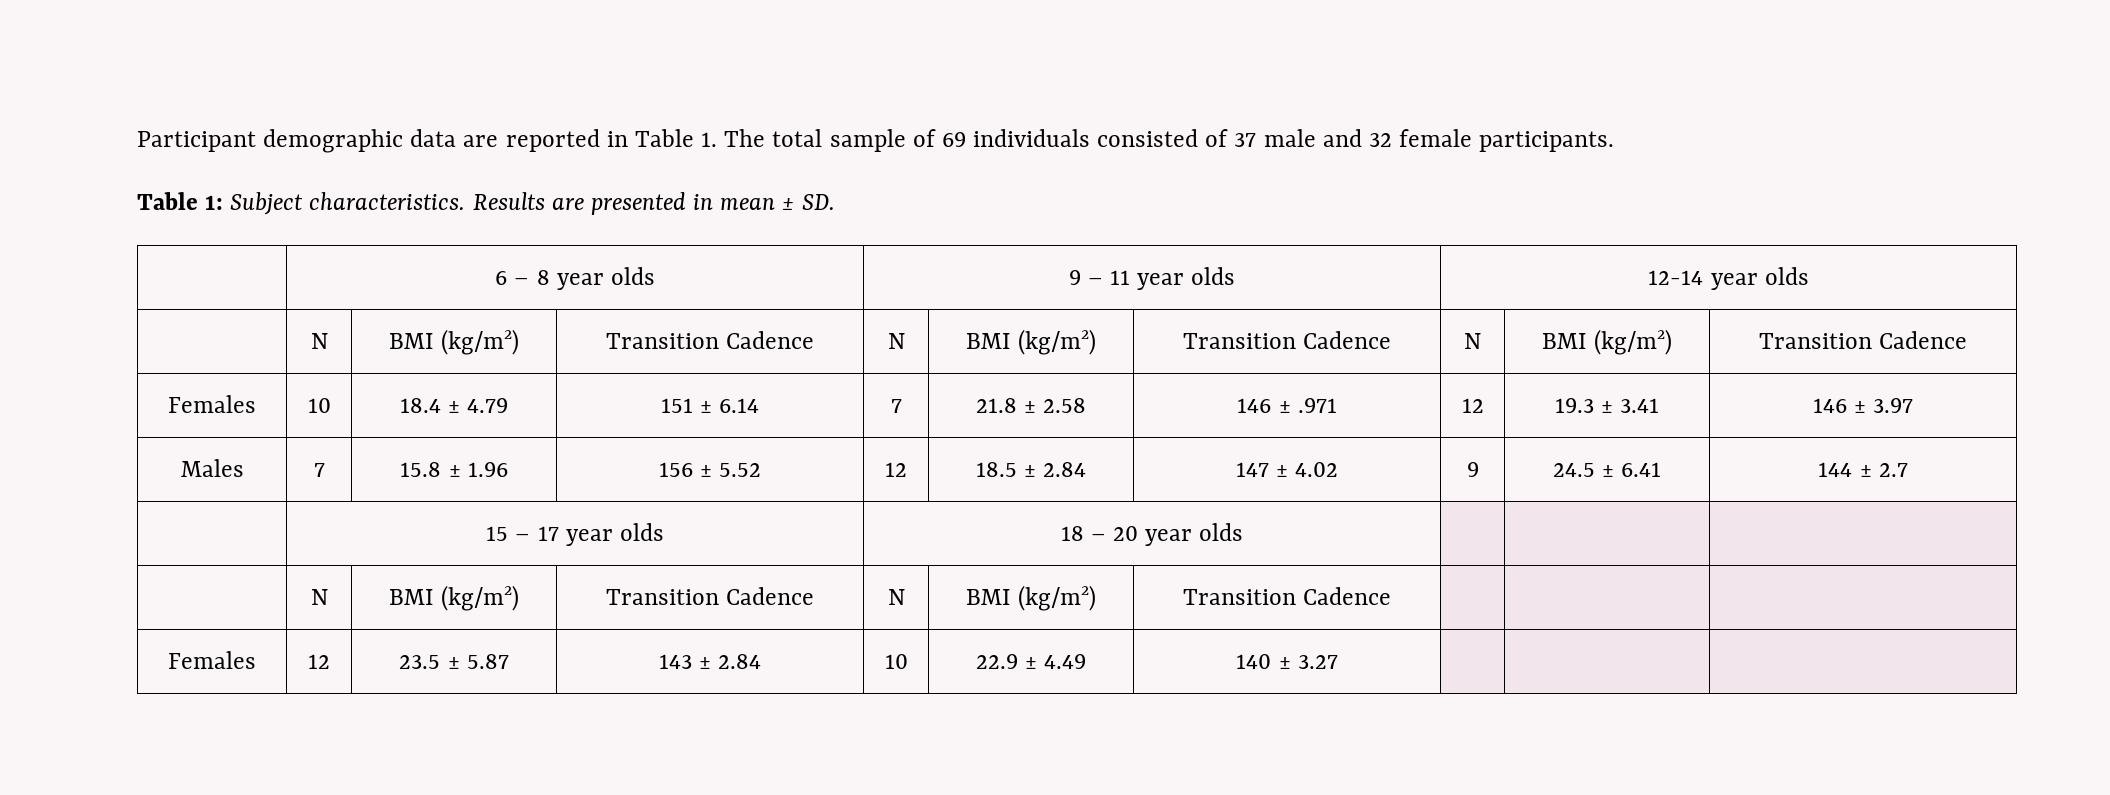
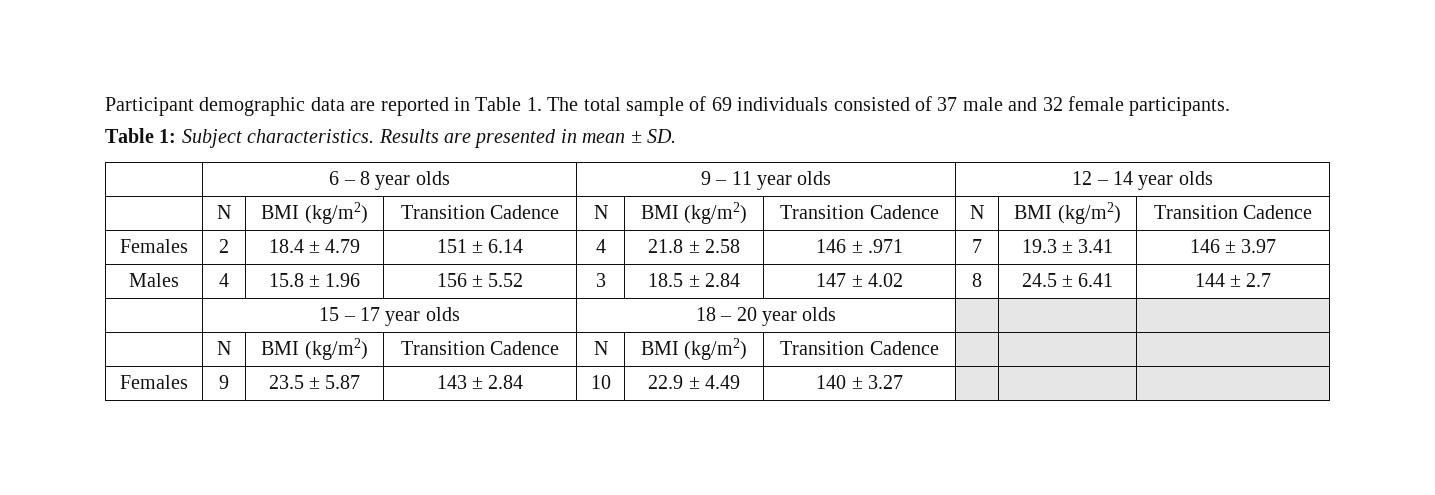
- | 6 – 8 year olds | 9 – 11 year olds | 12-14 year olds
+ | 6 – 8 year olds | 9 – 11 year olds | 12 – 14 year olds
- Females | 10 | 18.4 ± 4.79 | 151 ± 6.14 | 7 | 21.8 ± 2.58 | 146 ± .971 | 12 | 19.3 ± 3.41 | 146 ± 3.97
+ Females | 2 | 18.4 ± 4.79 | 151 ± 6.14 | 4 | 21.8 ± 2.58 | 146 ± .971 | 7 | 19.3 ± 3.41 | 146 ± 3.97
- Males | 7 | 15.8 ± 1.96 | 156 ± 5.52 | 12 | 18.5 ± 2.84 | 147 ± 4.02 | 9 | 24.5 ± 6.41 | 144 ± 2.7
+ Males | 4 | 15.8 ± 1.96 | 156 ± 5.52 | 3 | 18.5 ± 2.84 | 147 ± 4.02 | 8 | 24.5 ± 6.41 | 144 ± 2.7
- Females | 12 | 23.5 ± 5.87 | 143 ± 2.84 | 10 | 22.9 ± 4.49 | 140 ± 3.27 | | |
+ Females | 9 | 23.5 ± 5.87 | 143 ± 2.84 | 10 | 22.9 ± 4.49 | 140 ± 3.27 | | |

